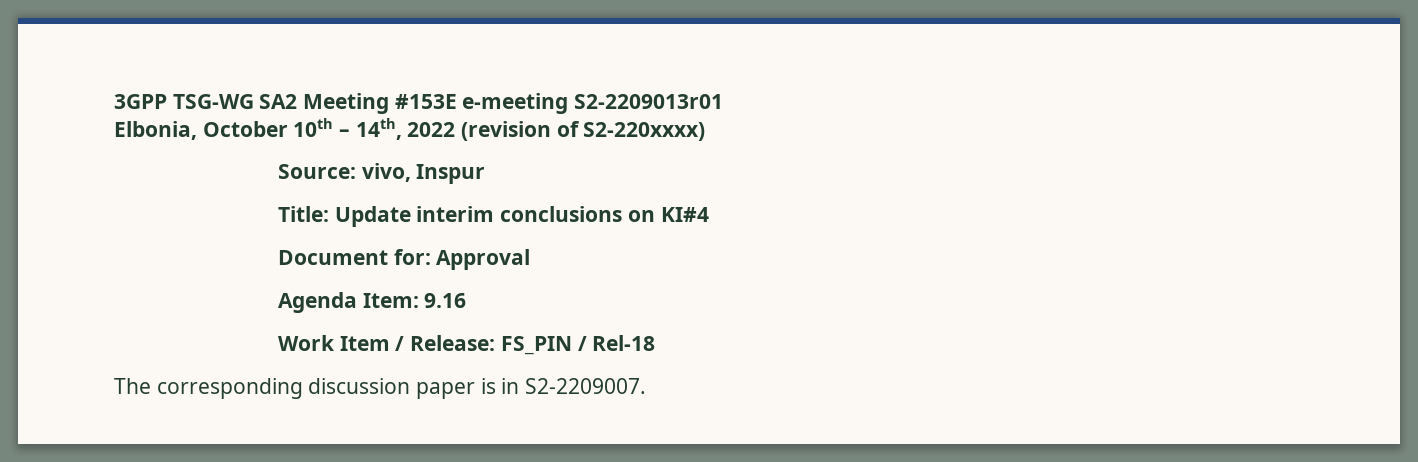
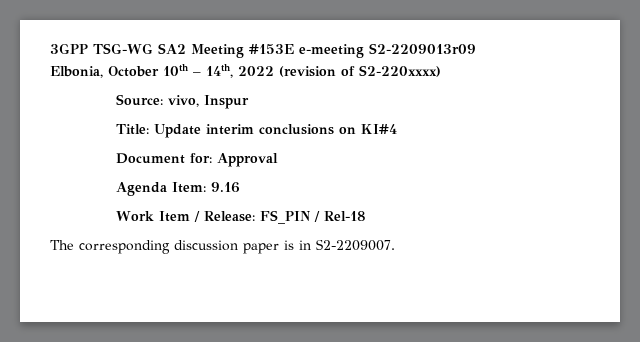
- 3GPP TSG-WG SA2 Meeting #153E e-meeting S2-2209013r01
+ 3GPP TSG-WG SA2 Meeting #153E e-meeting S2-2209013r09

